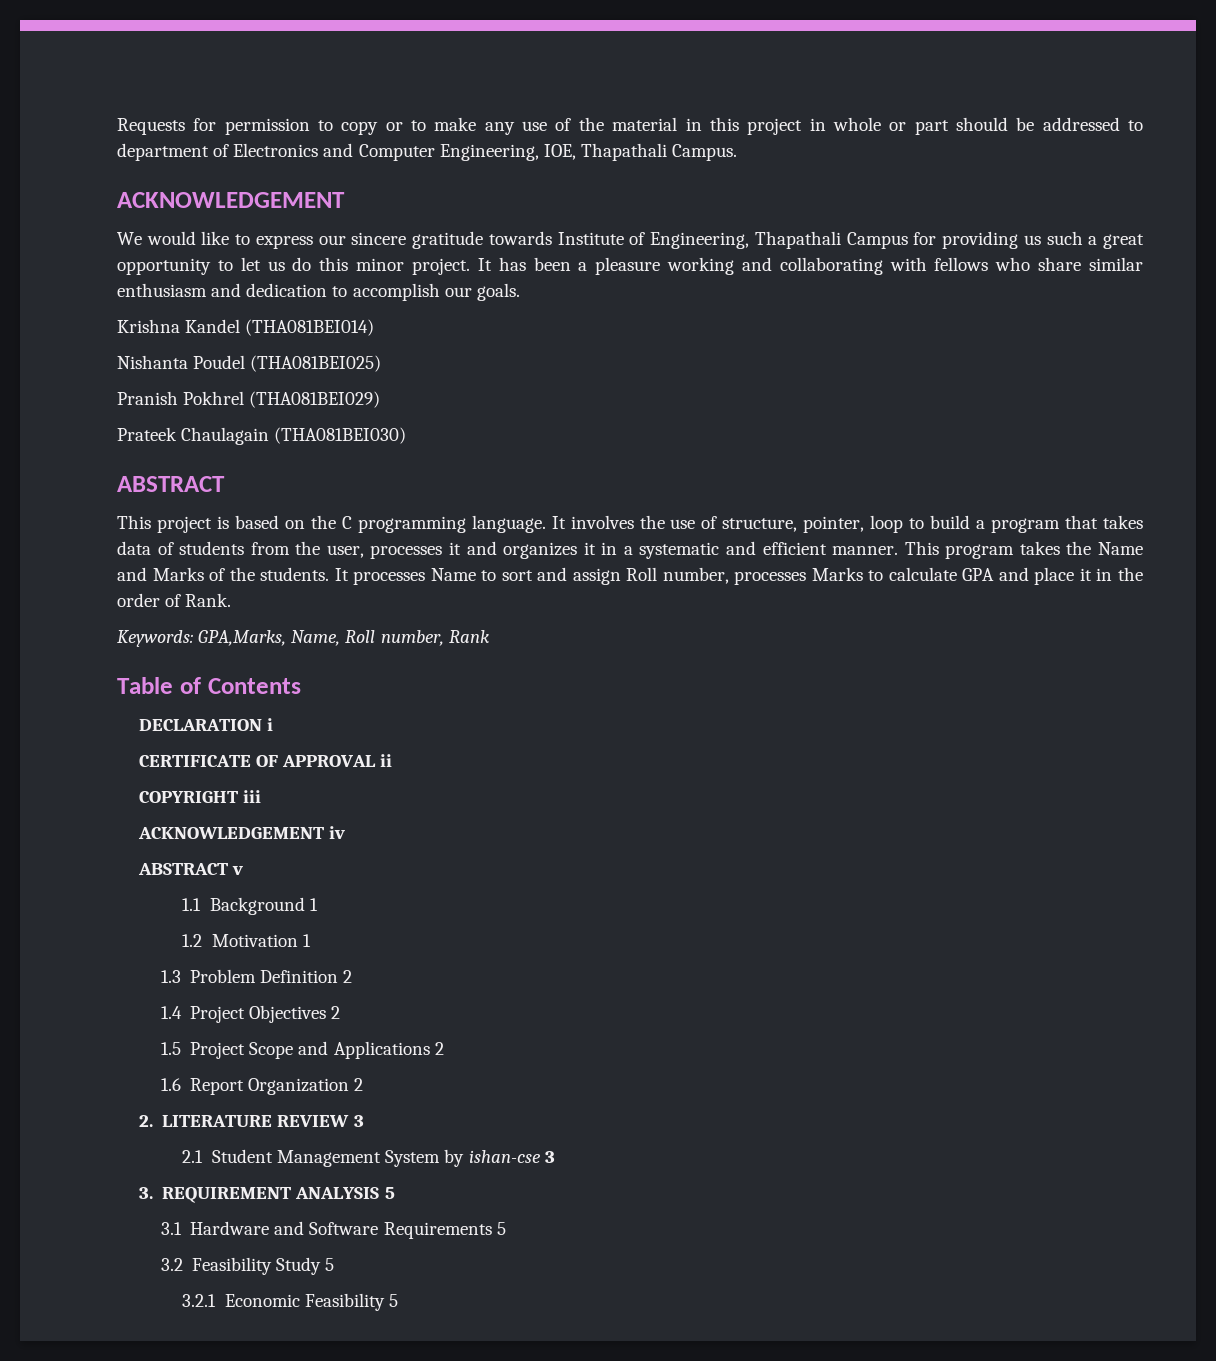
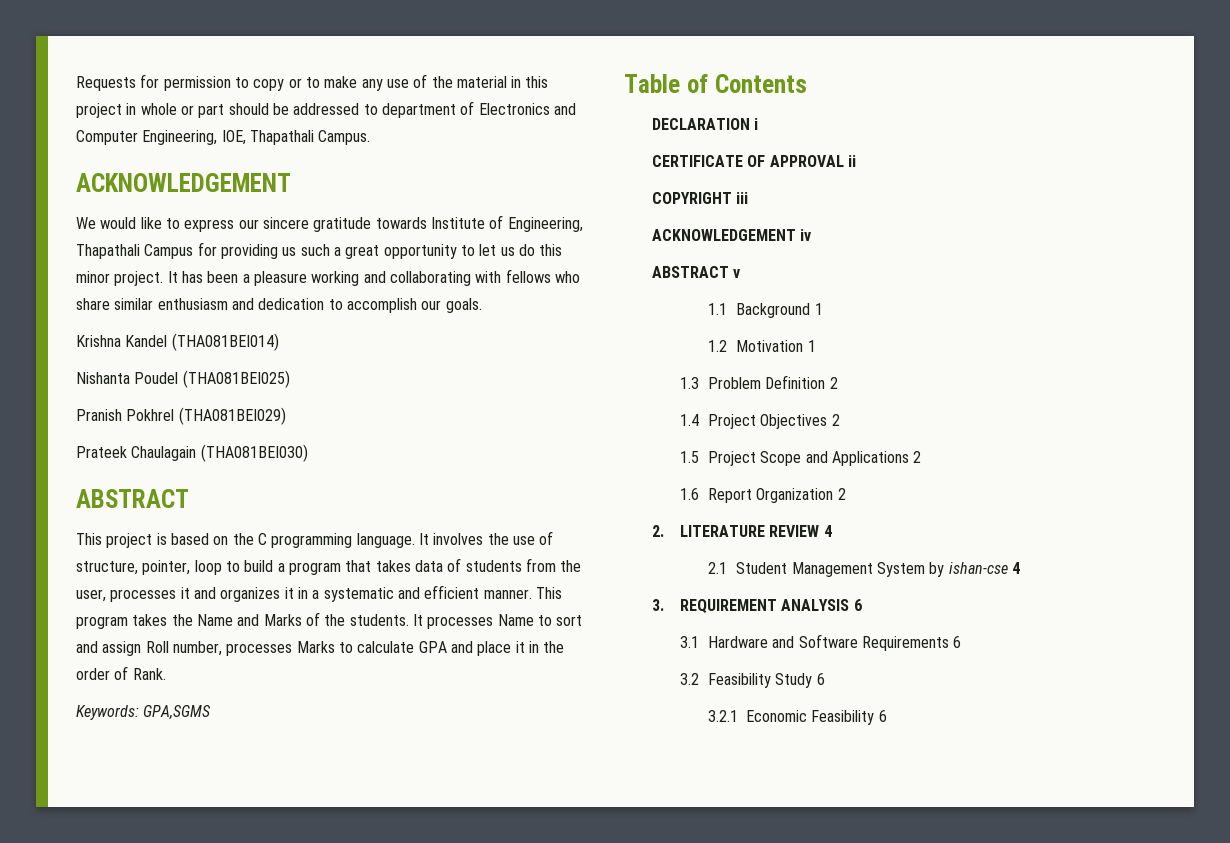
- Keywords: GPA,Marks, Name, Roll number, Rank
+ Keywords: GPA,SGMS
- 2. LITERATURE REVIEW 3
+ 2. LITERATURE REVIEW 4
- 2.1 Student Management System by ishan-cse 3
+ 2.1 Student Management System by ishan-cse 4
- 3. REQUIREMENT ANALYSIS 5
+ 3. REQUIREMENT ANALYSIS 6
- 3.1 Hardware and Software Requirements 5
+ 3.1 Hardware and Software Requirements 6
- 3.2 Feasibility Study 5
+ 3.2 Feasibility Study 6
- 3.2.1 Economic Feasibility 5
+ 3.2.1 Economic Feasibility 6

